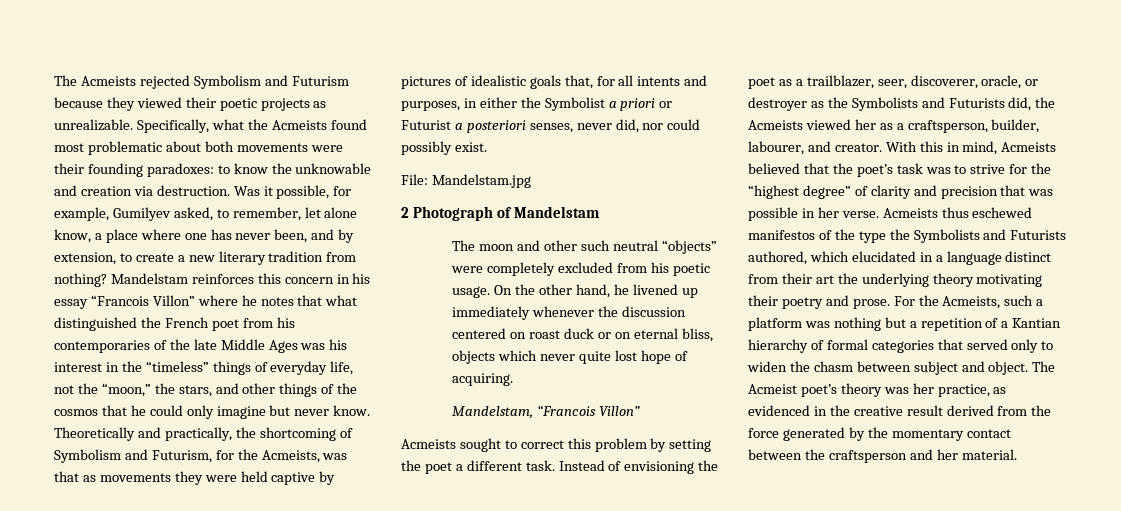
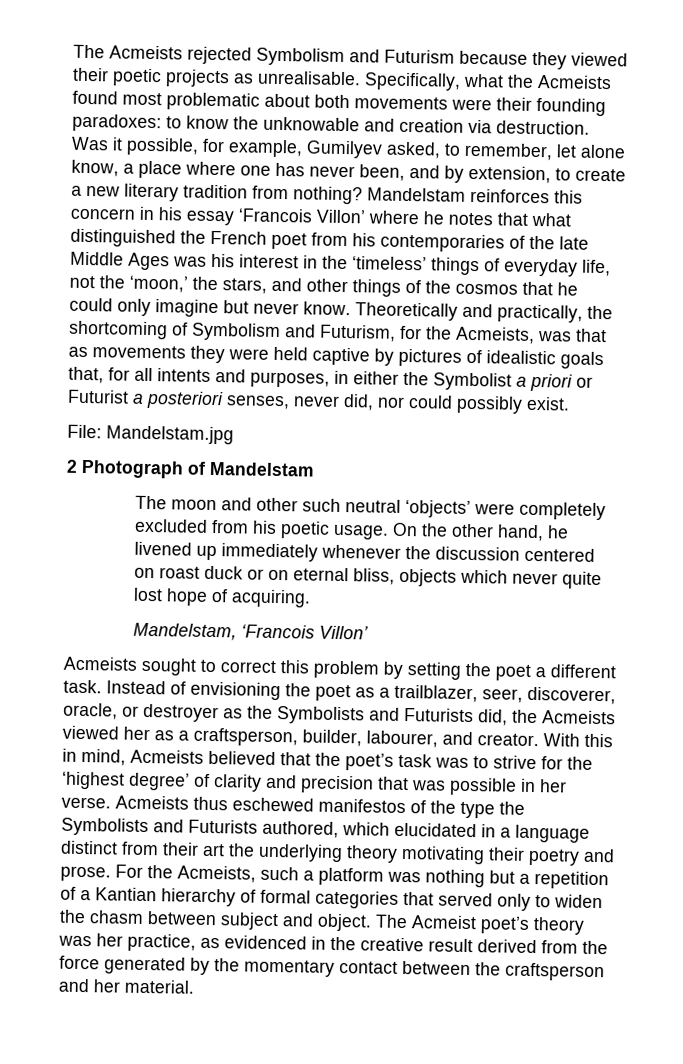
- The Acmeists rejected Symbolism and Futurism because they viewed their poetic projects as unrealizable.
+ The Acmeists rejected Symbolism and Futurism because they viewed their poetic projects as unrealisable.
- Mandelstam reinforces this concern in his essay “Francois Villon” where he notes that what distinguished the French poet from his contemporaries of the late Middle Ages was his interest in the “timeless” things of everyday life, not the “moon,” the stars, and other things of the cosmos that he could only imagine but never know.
+ Mandelstam reinforces this concern in his essay ‘Francois Villon’ where he notes that what distinguished the French poet from his contemporaries of the late Middle Ages was his interest in the ‘timeless’ things of everyday life, not the ‘moon,’ the stars, and other things of the cosmos that he could only imagine but never know.
- The moon and other such neutral “objects” were completely excluded from his poetic usage.
+ The moon and other such neutral ‘objects’ were completely excluded from his poetic usage.
- Mandelstam, “Francois Villon”
+ Mandelstam, ‘Francois Villon’
- With this in mind, Acmeists believed that the poet’s task was to strive for the “highest degree” of clarity and precision that was possible in her verse.
+ With this in mind, Acmeists believed that the poet’s task was to strive for the ‘highest degree’ of clarity and precision that was possible in her verse.

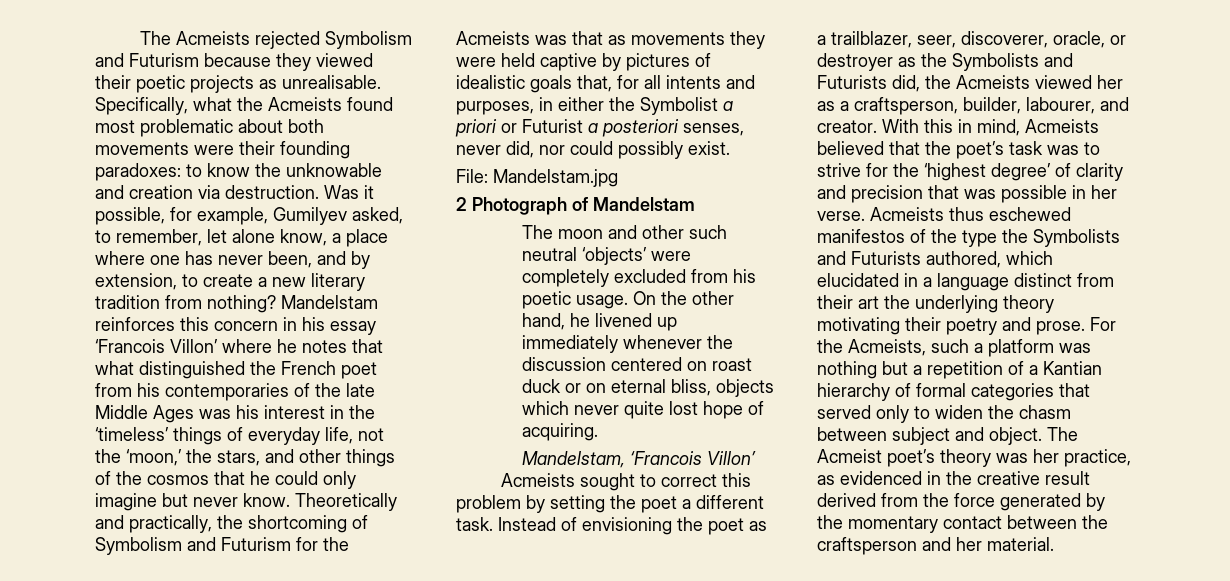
- Theoretically and practically, the shortcoming of Symbolism and Futurism, for the Acmeists, was that as movements they were held captive by pictures of idealistic goals that, for all intents and purposes, in either the Symbolist a priori or Futurist a posteriori senses, never did, nor could possibly exist.
+ Theoretically and practically, the shortcoming of Symbolism and Futurism for the Acmeists was that as movements they were held captive by pictures of idealistic goals that, for all intents and purposes, in either the Symbolist a priori or Futurist a posteriori senses, never did, nor could possibly exist.

